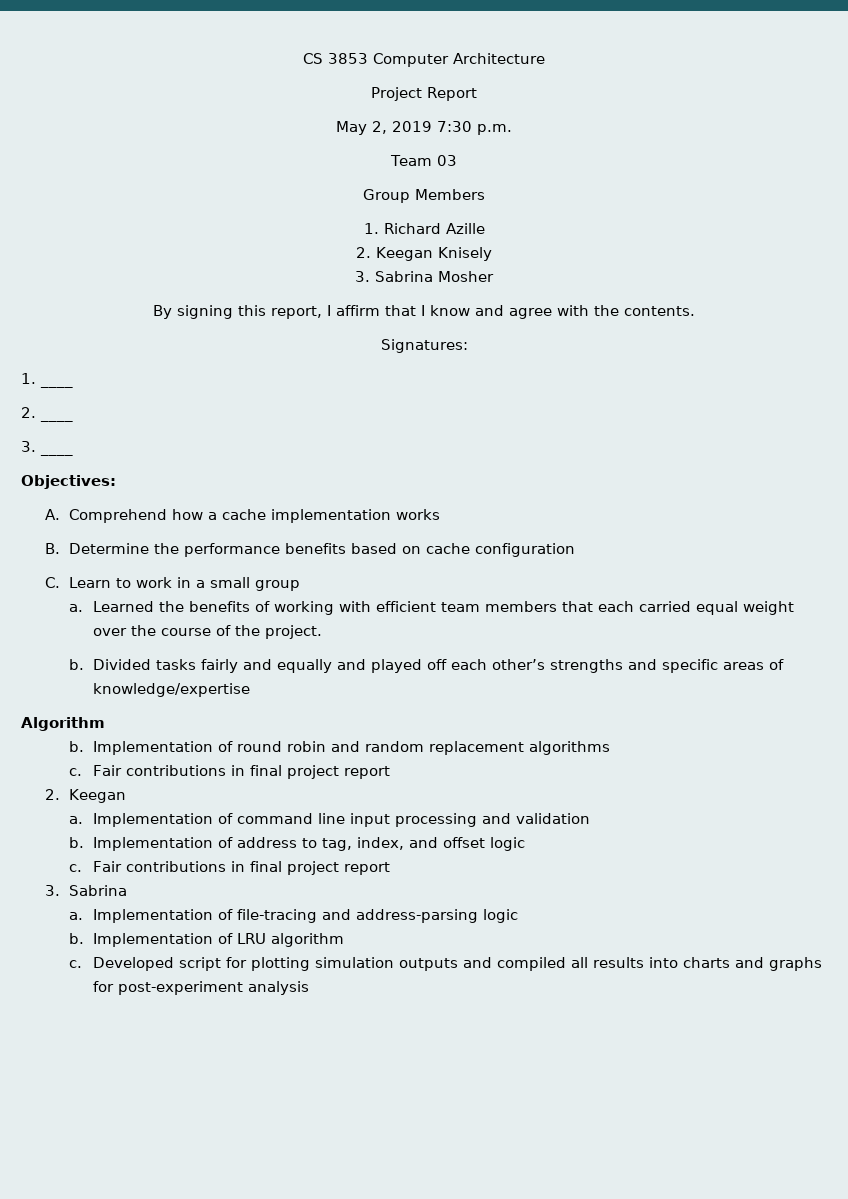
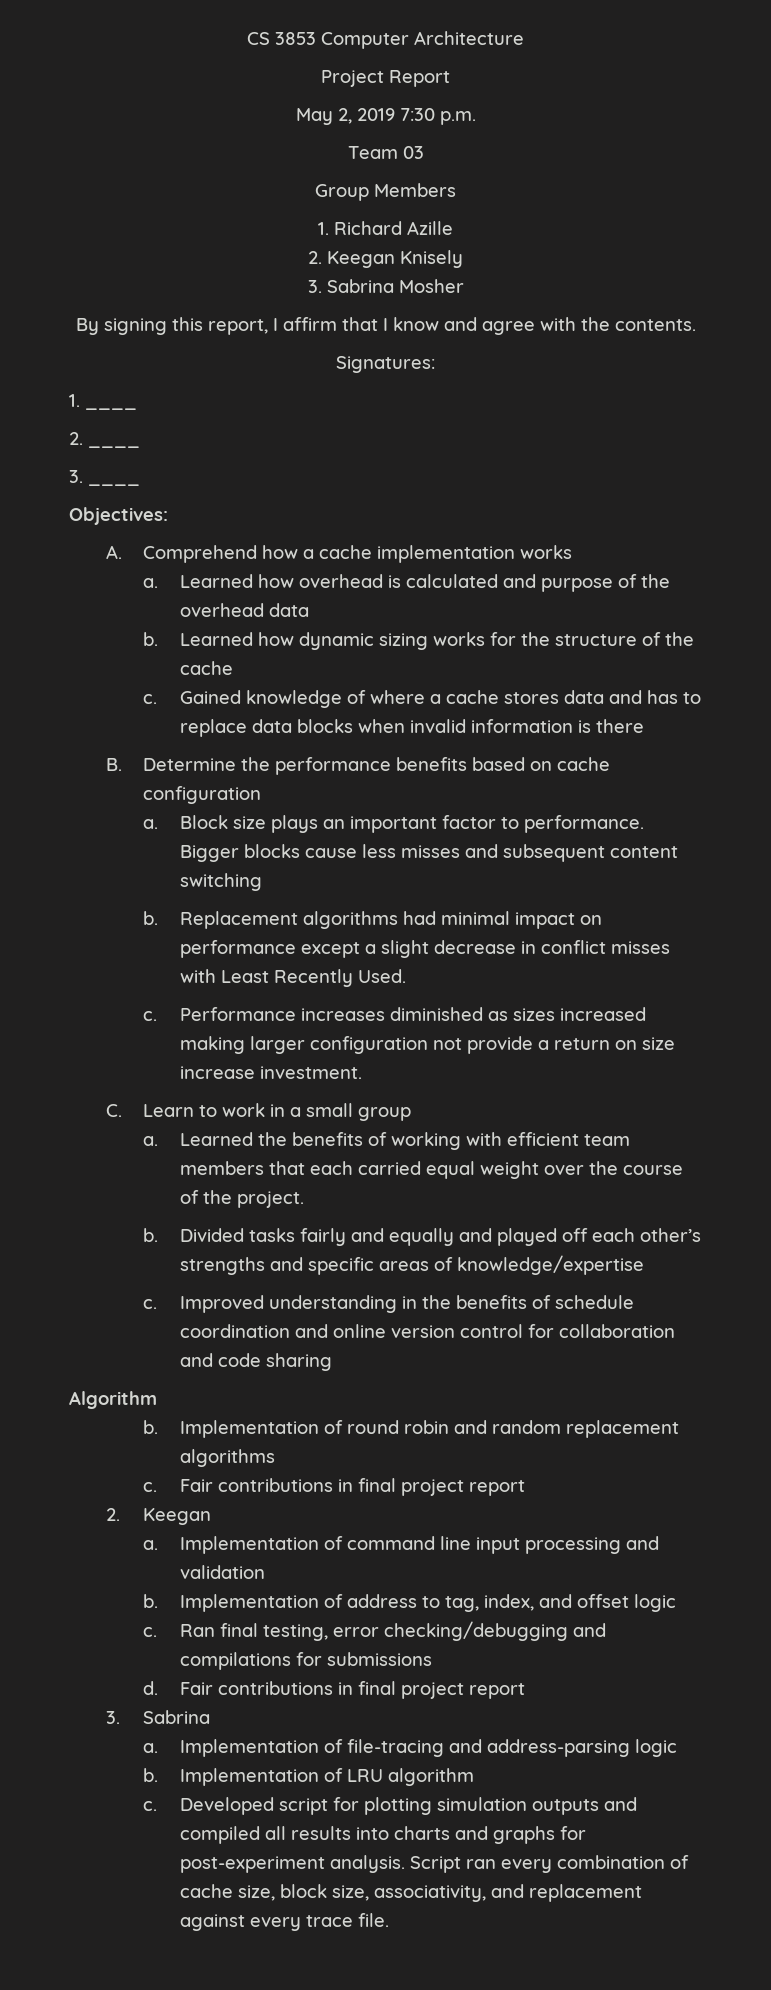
+ a. Learned how overhead is calculated and purpose of the overhead data
+ b. Learned how dynamic sizing works for the structure of the cache
+ c. Gained knowledge of where a cache stores data and has to replace data blocks when invalid information is there
+ a. Block size plays an important factor to performance. Bigger blocks cause less misses and subsequent content switching
+ b. Replacement algorithms had minimal impact on performance except a slight decrease in conflict misses with Least Recently Used.
+ c. Performance increases diminished as sizes increased making larger configuration not provide a return on size increase investment.
+ c. Improved understanding in the benefits of schedule coordination and online version control for collaboration and code sharing
+ Ran final testing, error checking/debugging and compilations for submissions
+ d.
- Developed script for plotting simulation outputs and compiled all results into charts and graphs for post-experiment analysis
+ Developed script for plotting simulation outputs and compiled all results into charts and graphs for post-experiment analysis. Script ran every combination of cache size, block size, associativity, and replacement against every trace file.

